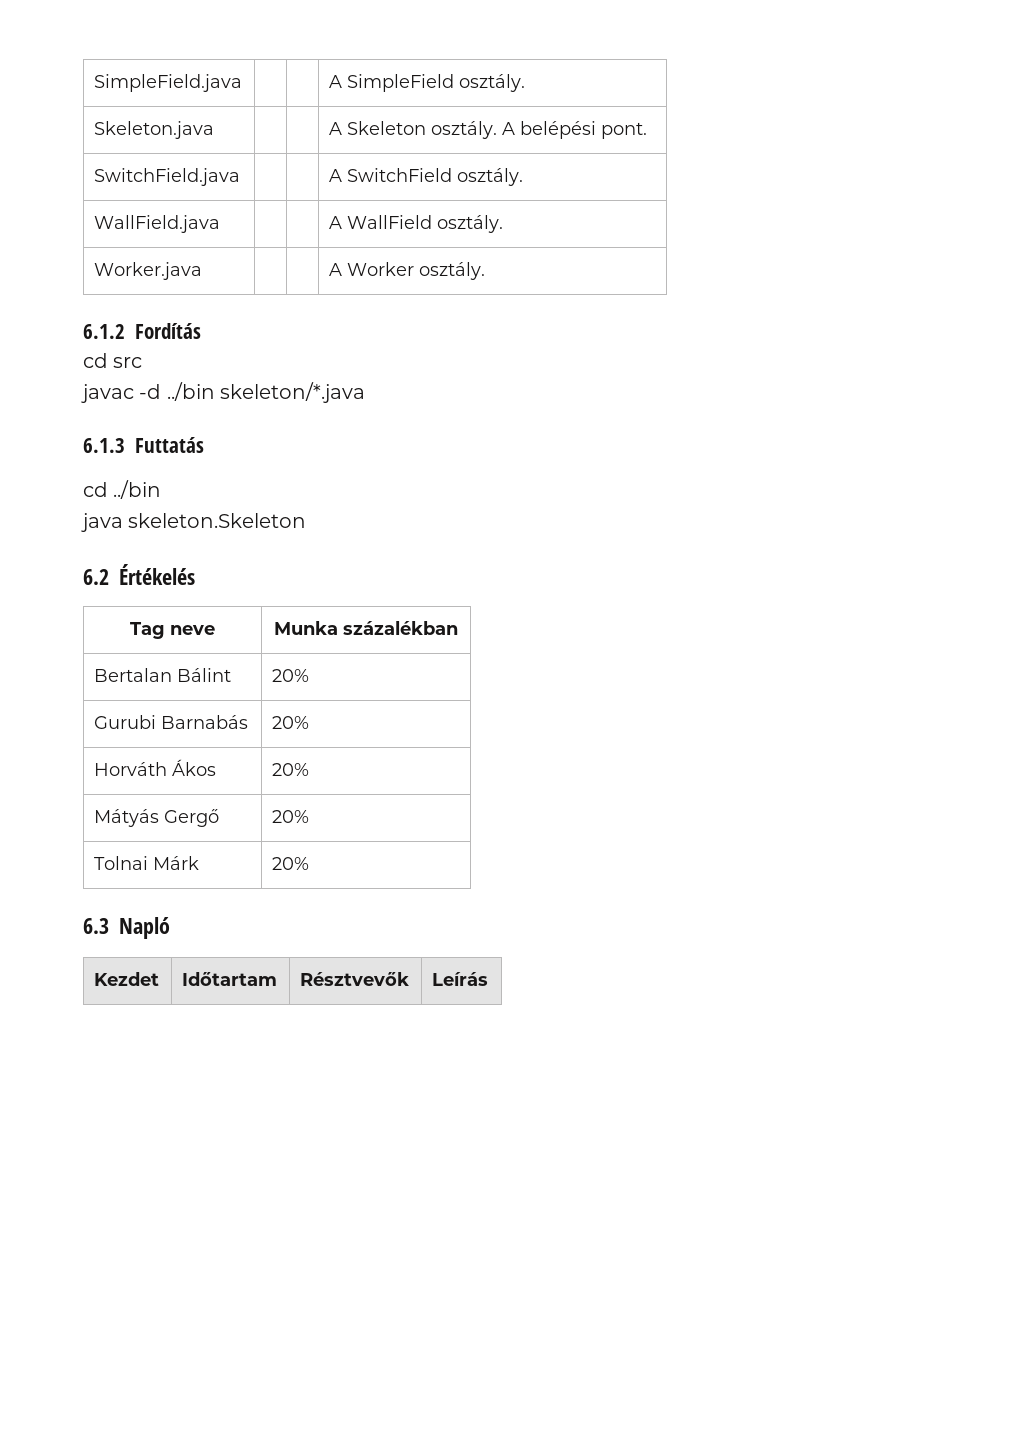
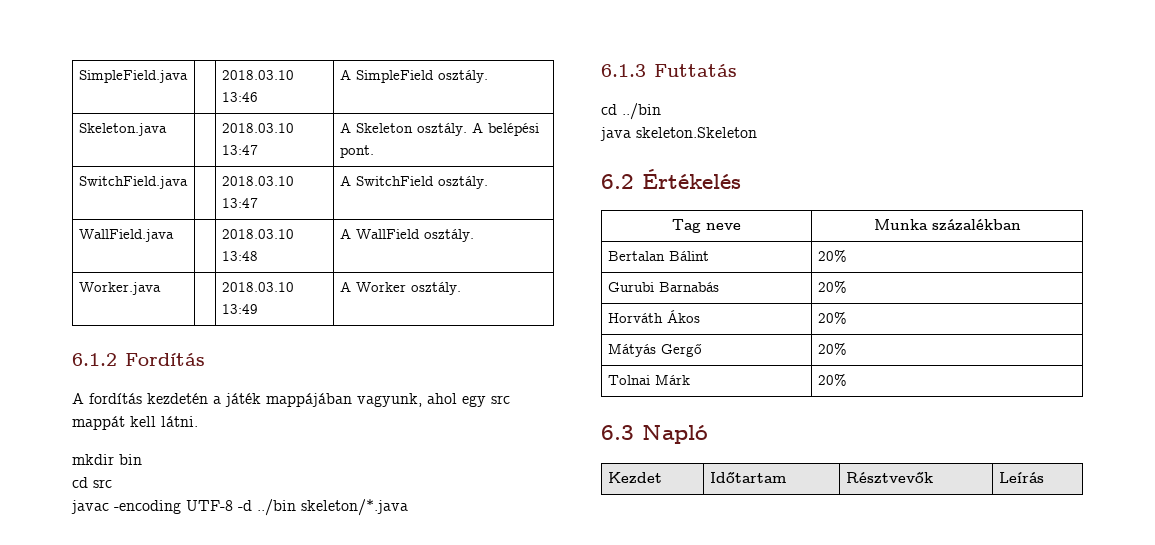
- SimpleField.java | | | A SimpleField osztály.
+ SimpleField.java | | 2018.03.10 13:46 | A SimpleField osztály.
- Skeleton.java | | | A Skeleton osztály. A belépési pont.
+ Skeleton.java | | 2018.03.10 13:47 | A Skeleton osztály. A belépési pont.
- SwitchField.java | | | A SwitchField osztály.
+ SwitchField.java | | 2018.03.10 13:47 | A SwitchField osztály.
- WallField.java | | | A WallField osztály.
+ WallField.java | | 2018.03.10 13:48 | A WallField osztály.
- Worker.java | | | A Worker osztály.
+ Worker.java | | 2018.03.10 13:49 | A Worker osztály.
+ A fordítás kezdetén a játék mappájában vagyunk, ahol egy src mappát kell látni.
+ mkdir bin
- javac -d ../bin skeleton/*.java
+ javac -encoding UTF-8 -d ../bin skeleton/*.java

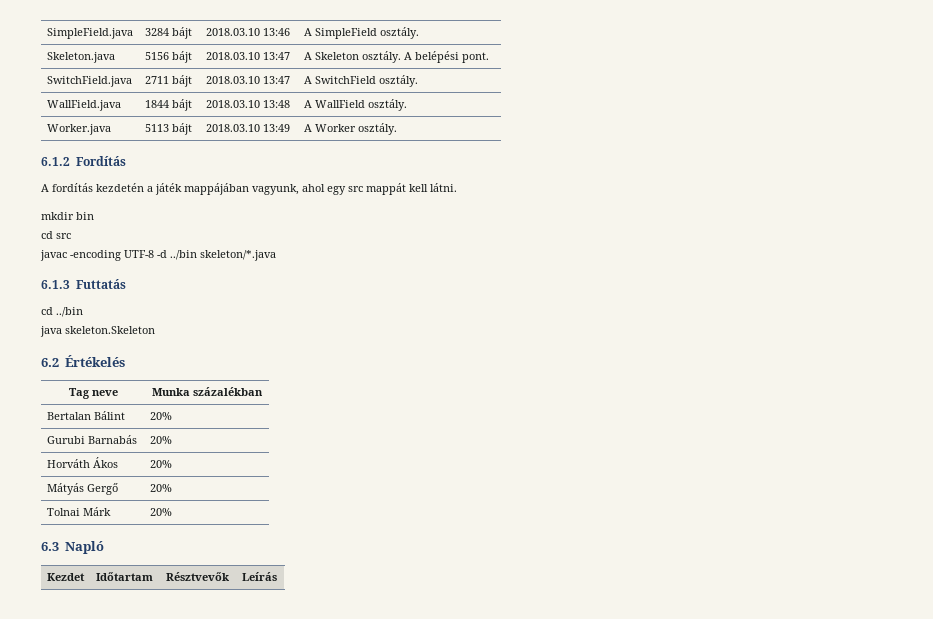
- SimpleField.java | | 2018.03.10 13:46 | A SimpleField osztály.
+ SimpleField.java | 3284 bájt | 2018.03.10 13:46 | A SimpleField osztály.
- Skeleton.java | | 2018.03.10 13:47 | A Skeleton osztály. A belépési pont.
+ Skeleton.java | 5156 bájt | 2018.03.10 13:47 | A Skeleton osztály. A belépési pont.
- SwitchField.java | | 2018.03.10 13:47 | A SwitchField osztály.
+ SwitchField.java | 2711 bájt | 2018.03.10 13:47 | A SwitchField osztály.
- WallField.java | | 2018.03.10 13:48 | A WallField osztály.
+ WallField.java | 1844 bájt | 2018.03.10 13:48 | A WallField osztály.
- Worker.java | | 2018.03.10 13:49 | A Worker osztály.
+ Worker.java | 5113 bájt | 2018.03.10 13:49 | A Worker osztály.

